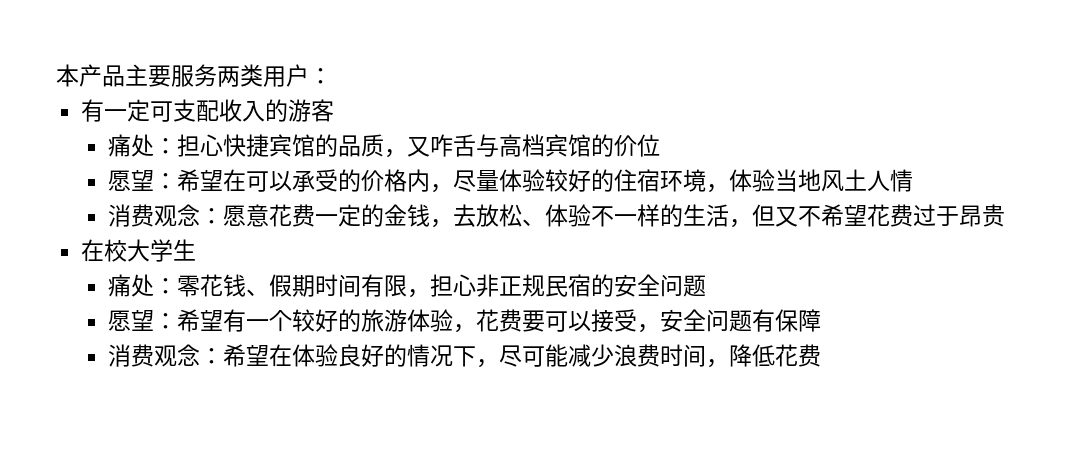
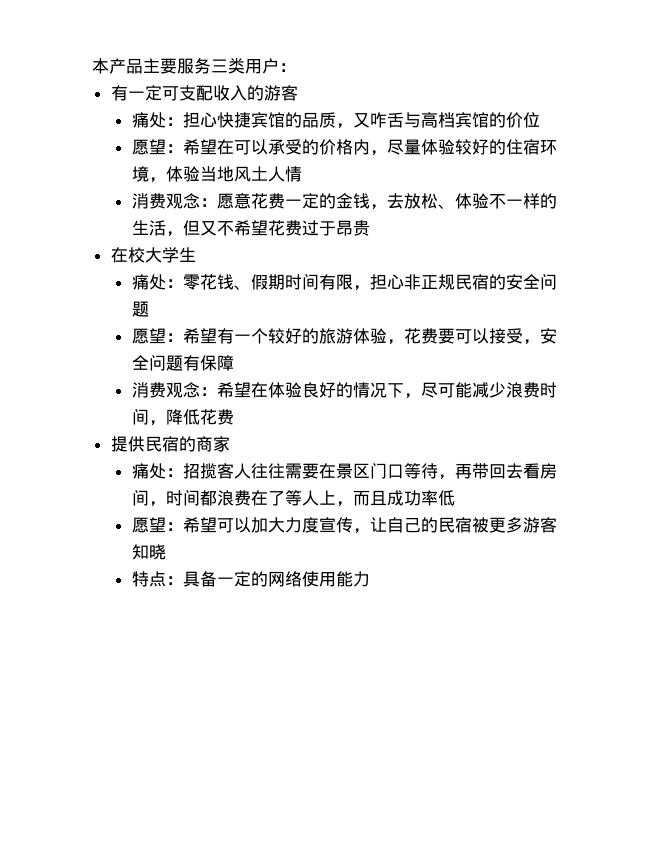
- 本产品主要服务两类用户：
+ 本产品主要服务三类用户：
+ 提供民宿的商家
+ 痛处：招揽客人往往需要在景区门口等待，再带回去看房间，时间都浪费在了等人上，而且成功率低
+ 愿望：希望可以加大力度宣传，让自己的民宿被更多游客知晓
+ 特点：具备一定的网络使用能力

